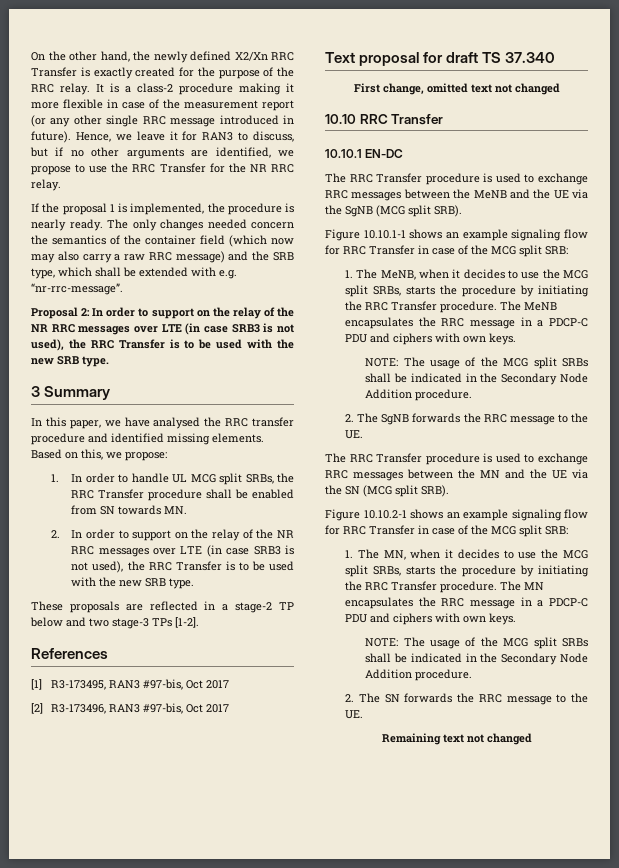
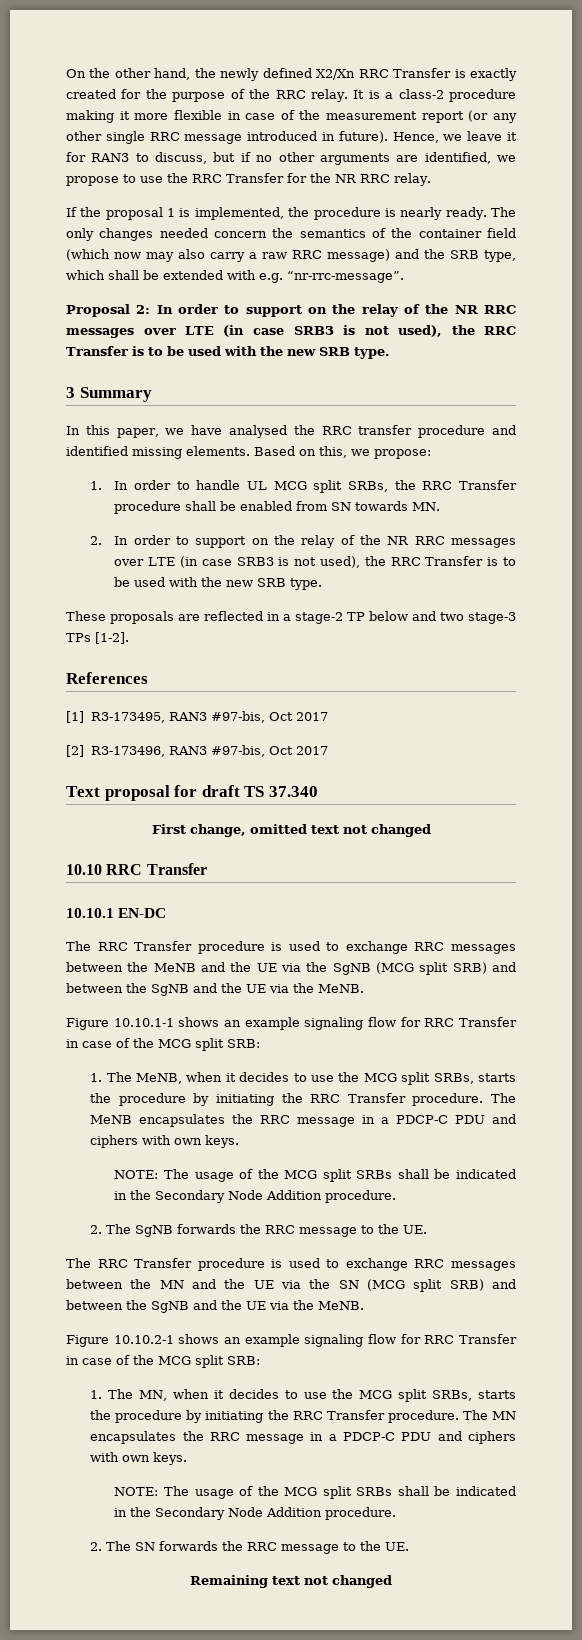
- The RRC Transfer procedure is used to exchange RRC messages between the MeNB and the UE via the SgNB (MCG split SRB).
+ The RRC Transfer procedure is used to exchange RRC messages between the MeNB and the UE via the SgNB (MCG split SRB) and between the SgNB and the UE via the MeNB.
- The RRC Transfer procedure is used to exchange RRC messages between the MN and the UE via the SN (MCG split SRB).
+ The RRC Transfer procedure is used to exchange RRC messages between the MN and the UE via the SN (MCG split SRB) and between the SgNB and the UE via the MeNB.

